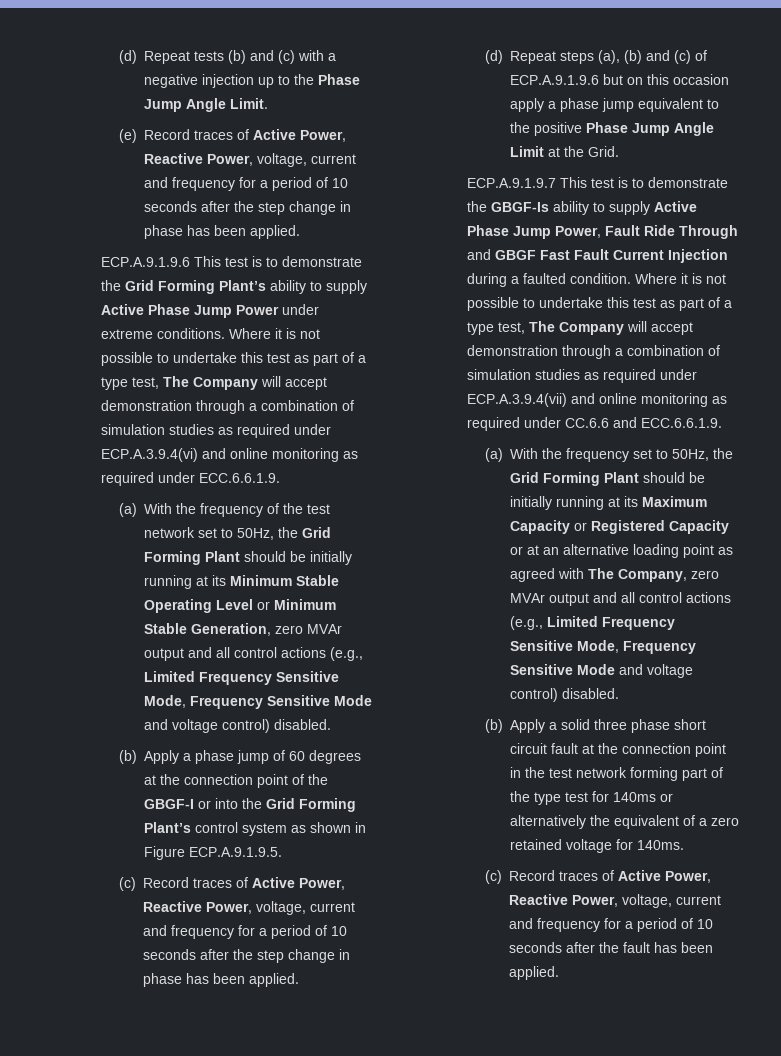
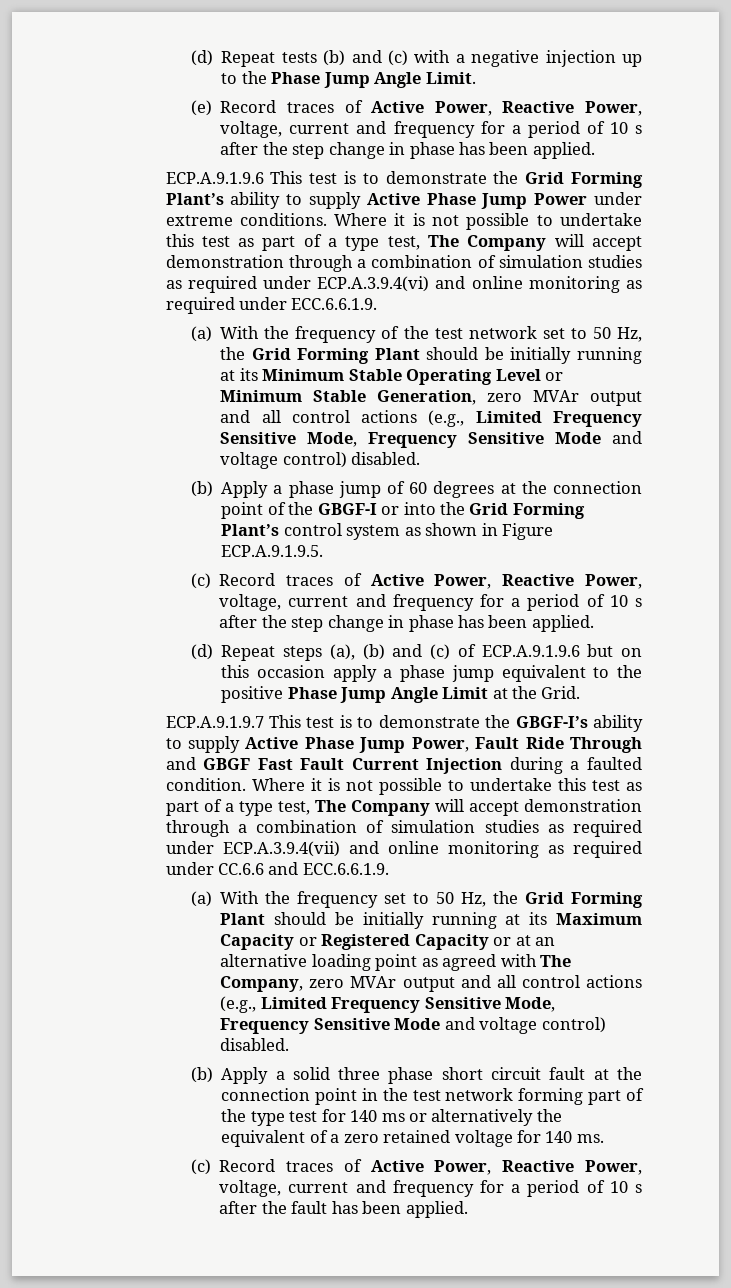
- (e) Record traces of Active Power, Reactive Power, voltage, current and frequency for a period of 10 seconds after the step change in phase has been applied.
+ (e) Record traces of Active Power, Reactive Power, voltage, current and frequency for a period of 10 s after the step change in phase has been applied.
- (a) With the frequency of the test network set to 50Hz, the Grid Forming Plant should be initially running at its Minimum Stable Operating Level or Minimum Stable Generation, zero MVAr output and all control actions (e.g., Limited Frequency Sensitive Mode, Frequency Sensitive Mode and voltage control) disabled.
+ (a) With the frequency of the test network set to 50 Hz, the Grid Forming Plant should be initially running at its Minimum Stable Operating Level or Minimum Stable Generation, zero MVAr output and all control actions (e.g., Limited Frequency Sensitive Mode, Frequency Sensitive Mode and voltage control) disabled.
- (c) Record traces of Active Power, Reactive Power, voltage, current and frequency for a period of 10 seconds after the step change in phase has been applied.
+ (c) Record traces of Active Power, Reactive Power, voltage, current and frequency for a period of 10 s after the step change in phase has been applied.
- ECP.A.9.1.9.7 This test is to demonstrate the GBGF-Is ability to supply Active Phase Jump Power, Fault Ride Through and GBGF Fast Fault Current Injection during a faulted condition.
+ ECP.A.9.1.9.7 This test is to demonstrate the GBGF-I’s ability to supply Active Phase Jump Power, Fault Ride Through and GBGF Fast Fault Current Injection during a faulted condition.
- (a) With the frequency set to 50Hz, the Grid Forming Plant should be initially running at its Maximum Capacity or Registered Capacity or at an alternative loading point as agreed with The Company, zero MVAr output and all control actions (e.g., Limited Frequency Sensitive Mode, Frequency Sensitive Mode and voltage control) disabled.
+ (a) With the frequency set to 50 Hz, the Grid Forming Plant should be initially running at its Maximum Capacity or Registered Capacity or at an alternative loading point as agreed with The Company, zero MVAr output and all control actions (e.g., Limited Frequency Sensitive Mode, Frequency Sensitive Mode and voltage control) disabled.
- (b) Apply a solid three phase short circuit fault at the connection point in the test network forming part of the type test for 140ms or alternatively the equivalent of a zero retained voltage for 140ms.
+ (b) Apply a solid three phase short circuit fault at the connection point in the test network forming part of the type test for 140 ms or alternatively the equivalent of a zero retained voltage for 140 ms.
- (c) Record traces of Active Power, Reactive Power, voltage, current and frequency for a period of 10 seconds after the fault has been applied.
+ (c) Record traces of Active Power, Reactive Power, voltage, current and frequency for a period of 10 s after the fault has been applied.

